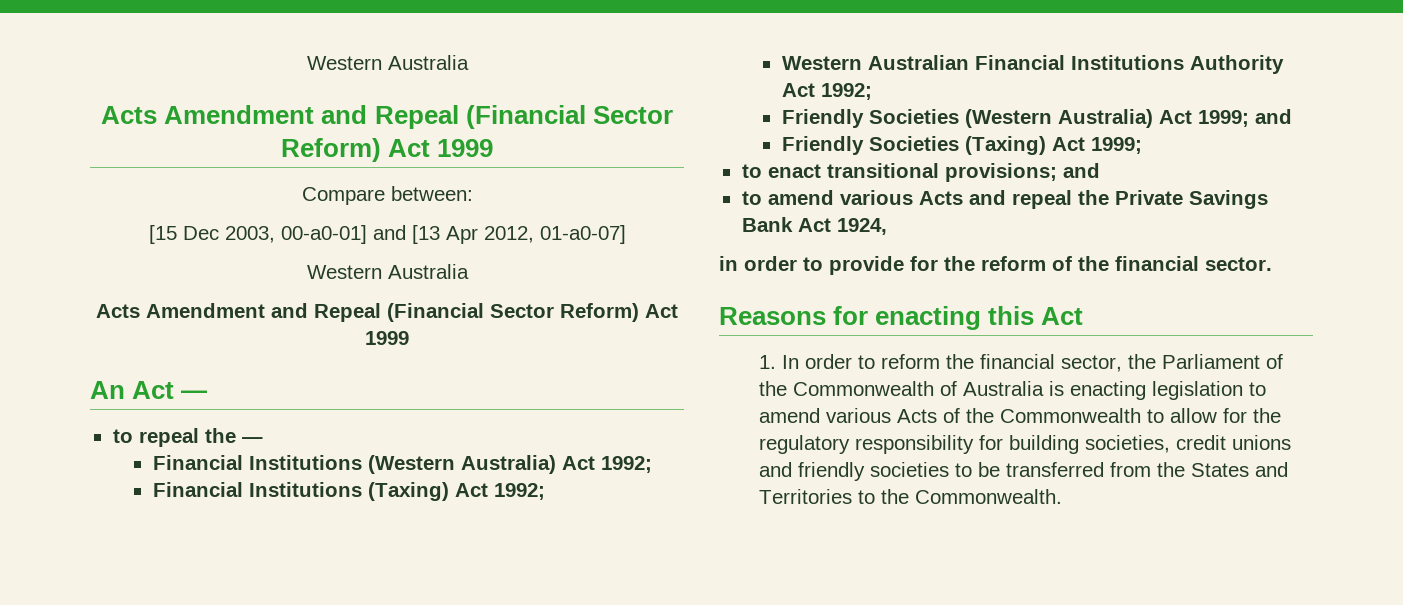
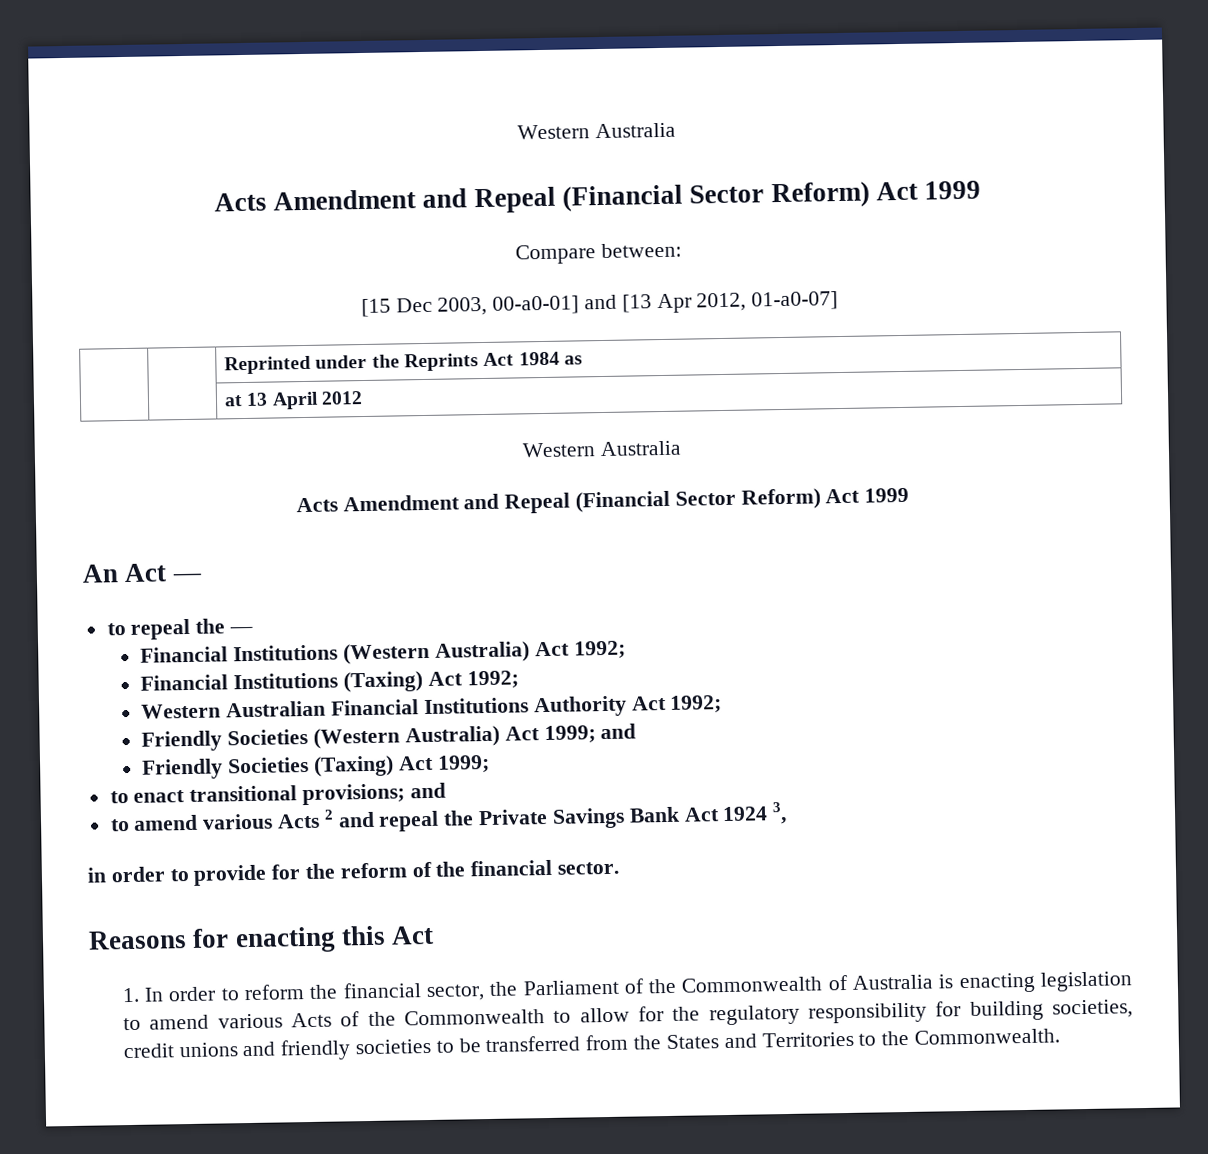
+ | | Reprinted under the Reprints Act 1984 as
+ | | at 13 April 2012
- to amend various Acts and repeal the Private Savings Bank Act 1924,
+ to amend various Acts 2 and repeal the Private Savings Bank Act 1924 3,

